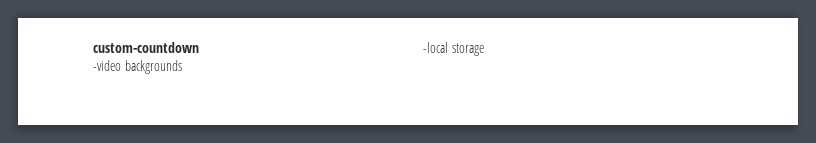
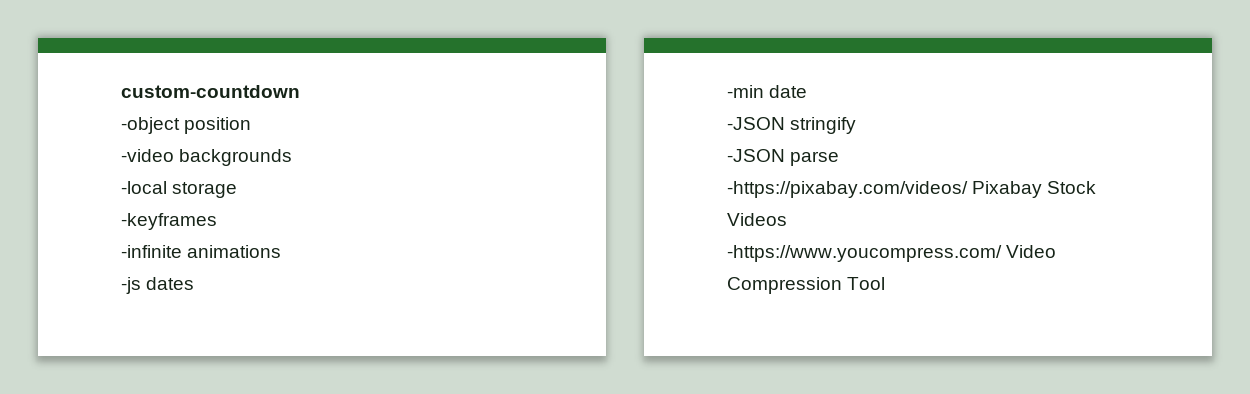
+ -object position
+ -keyframes
+ -infinite animations
+ -js dates
+ -min date
+ -JSON stringify
+ -JSON parse
+ -https://pixabay.com/videos/ Pixabay Stock Videos
+ -https://www.youcompress.com/ Video Compression Tool

